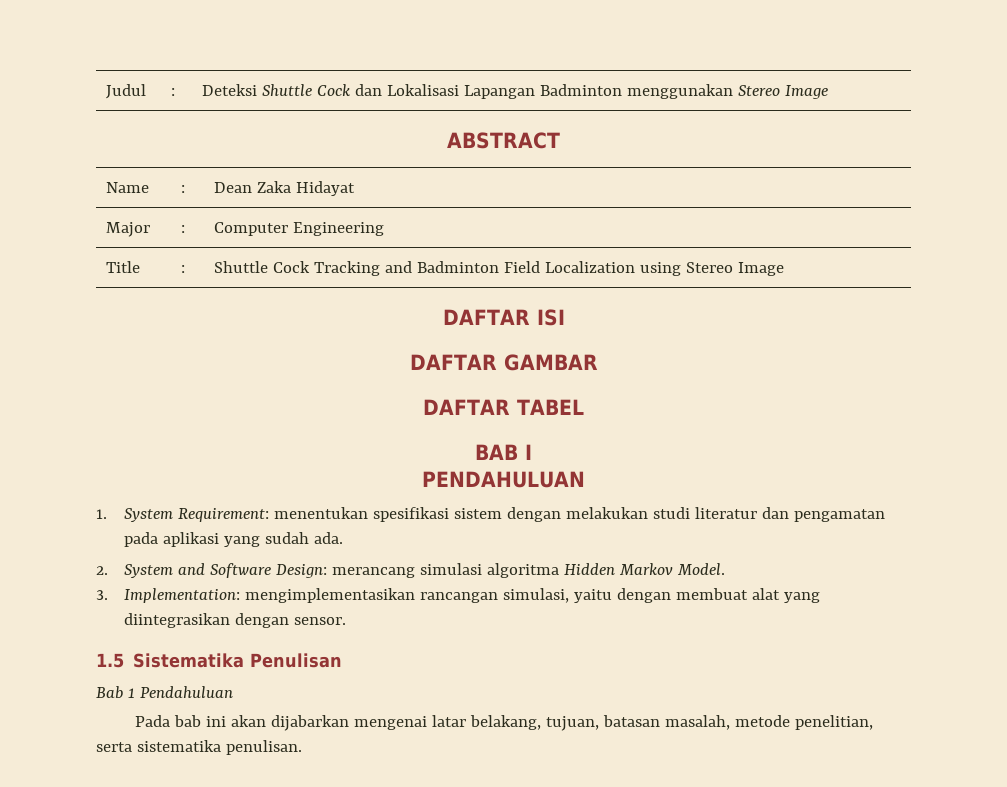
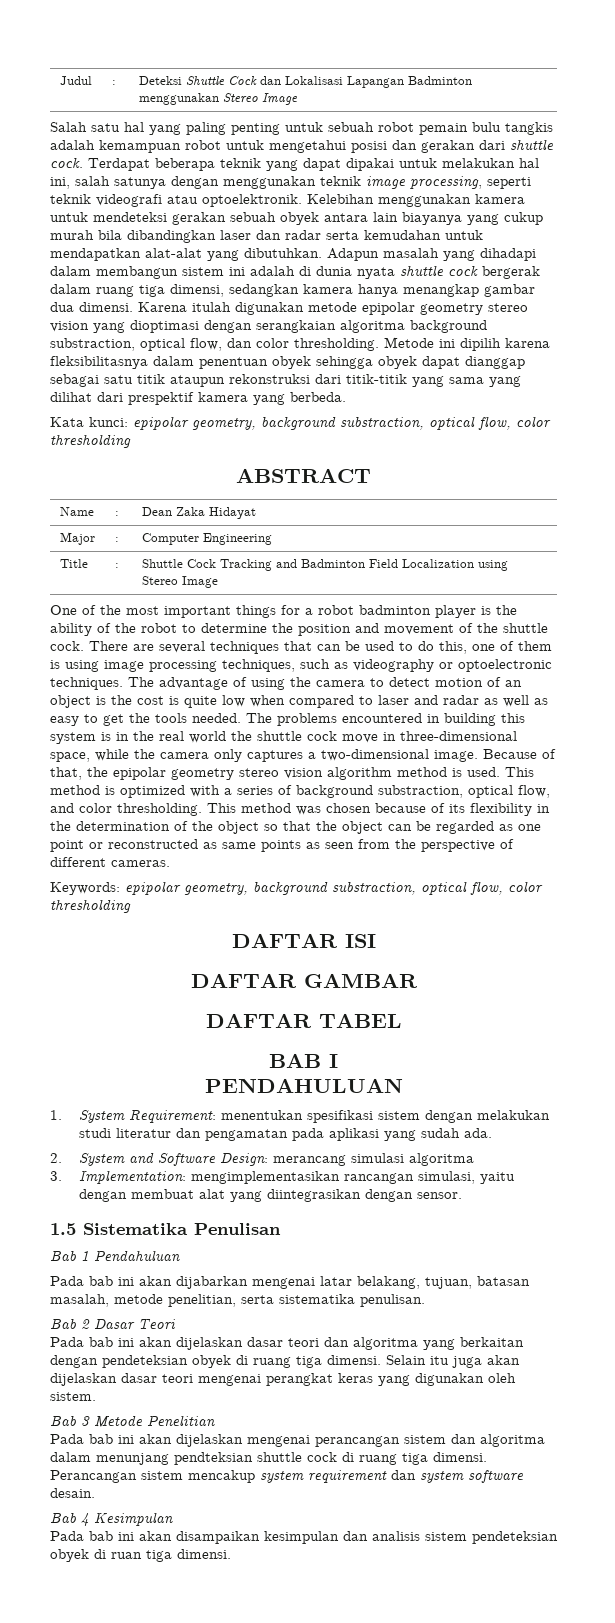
+ Salah satu hal yang paling penting untuk sebuah robot pemain bulu tangkis adalah kemampuan robot untuk mengetahui posisi dan gerakan dari shuttle cock. Terdapat beberapa teknik yang dapat dipakai untuk melakukan hal ini, salah satunya dengan menggunakan teknik image processing, seperti teknik videografi atau optoelektronik. Kelebihan menggunakan kamera untuk mendeteksi gerakan sebuah obyek antara lain biayanya yang cukup murah bila dibandingkan laser dan radar serta kemudahan untuk mendapatkan alat-alat yang dibutuhkan. Adapun masalah yang dihadapi dalam membangun sistem ini adalah di dunia nyata shuttle cock bergerak dalam ruang tiga dimensi, sedangkan kamera hanya menangkap gambar dua dimensi. Karena itulah digunakan metode epipolar geometry stereo vision yang dioptimasi dengan serangkaian algoritma background substraction, optical flow, dan color thresholding. Metode ini dipilih karena fleksibilitasnya dalam penentuan obyek sehingga obyek dapat dianggap sebagai satu titik ataupun rekonstruksi dari titik-titik yang sama yang dilihat dari prespektif kamera yang berbeda.
+ Kata kunci: epipolar geometry, background substraction, optical flow, color thresholding
+ One of the most important things for a robot badminton player is the ability of the robot to determine the position and movement of the shuttle cock. There are several techniques that can be used to do this, one of them is using image processing techniques, such as videography or optoelectronic techniques. The advantage of using the camera to detect motion of an object is the cost is quite low when compared to laser and radar as well as easy to get the tools needed. The problems encountered in building this system is in the real world the shuttle cock move in three-dimensional space, while the camera only captures a two-dimensional image. Because of that, the epipolar geometry stereo vision algorithm method is used. This method is optimized with a series of background substraction, optical flow, and color thresholding. This method was chosen because of its flexibility in the determination of the object so that the object can be regarded as one point or reconstructed as same points as seen from the perspective of different cameras.
+ Keywords: epipolar geometry, background substraction, optical flow, color thresholding
- 2. System and Software Design: merancang simulasi algoritma Hidden Markov Model.
+ 2. System and Software Design: merancang simulasi algoritma
+ Bab 2 Dasar Teori
+ Pada bab ini akan dijelaskan dasar teori dan algoritma yang berkaitan dengan pendeteksian obyek di ruang tiga dimensi. Selain itu juga akan dijelaskan dasar teori mengenai perangkat keras yang digunakan oleh sistem.
+ Bab 3 Metode Penelitian
+ Pada bab ini akan dijelaskan mengenai perancangan sistem dan algoritma dalam menunjang pendteksian shuttle cock di ruang tiga dimensi. Perancangan sistem mencakup system requirement dan system software desain.
+ Bab 4 Kesimpulan
+ Pada bab ini akan disampaikan kesimpulan dan analisis sistem pendeteksian obyek di ruan tiga dimensi.

